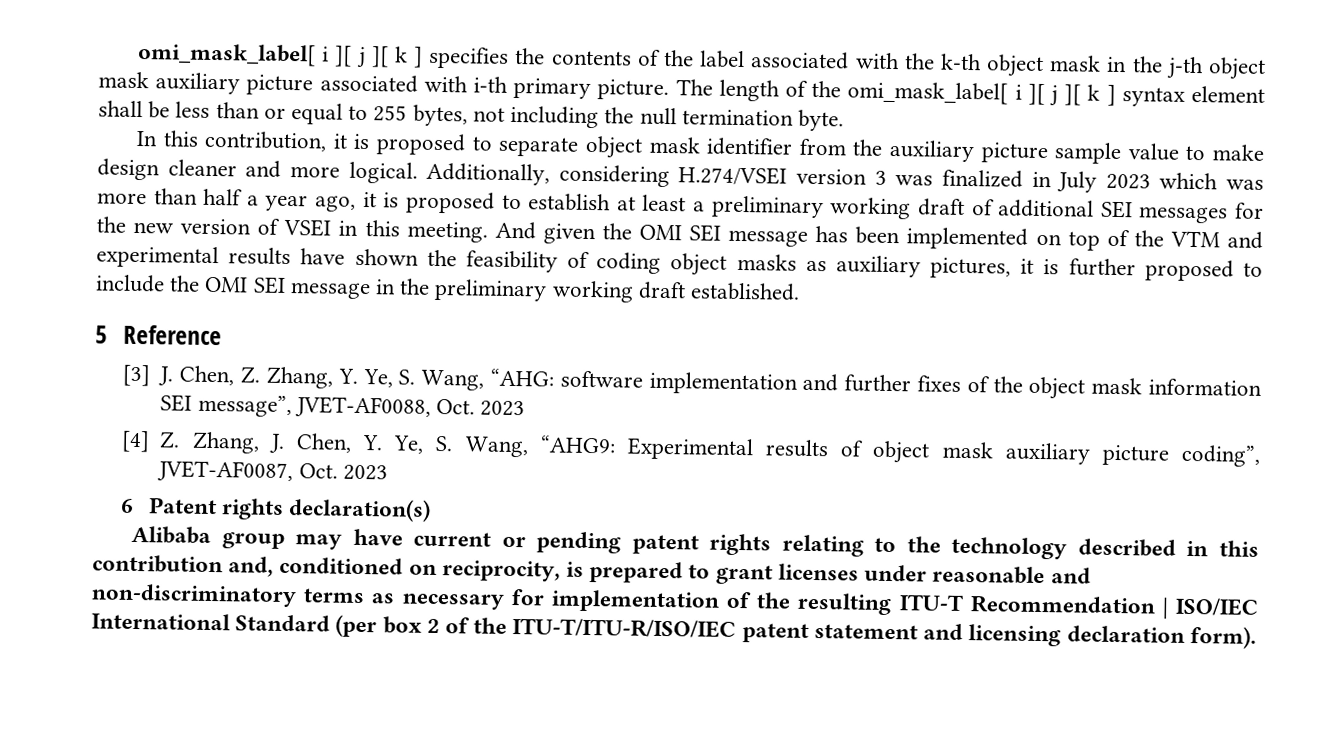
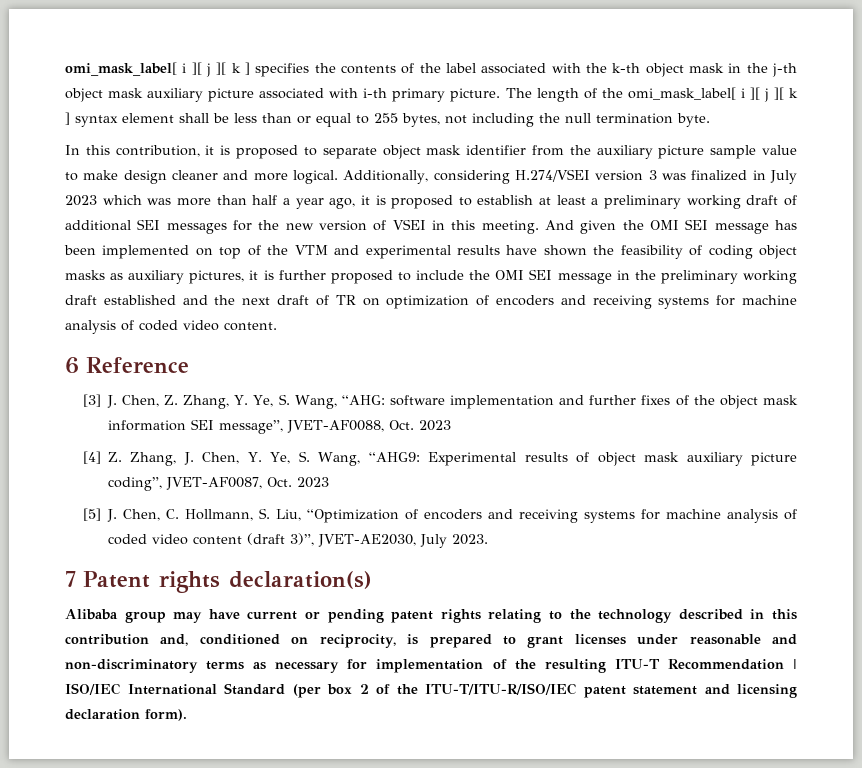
- And given the OMI SEI message has been implemented on top of the VTM and experimental results have shown the feasibility of coding object masks as auxiliary pictures, it is further proposed to include the OMI SEI message in the preliminary working draft established.
- 5 Reference
+ And given the OMI SEI message has been implemented on top of the VTM and experimental results have shown the feasibility of coding object masks as auxiliary pictures, it is further proposed to include the OMI SEI message in the preliminary working draft established and the next draft of TR on optimization of encoders and receiving systems for machine analysis of coded video content.
+ 6 Reference
- 6 Patent rights declaration(s)
+ [5] J. Chen, C. Hollmann, S. Liu, “Optimization of encoders and receiving systems for machine analysis of coded video content (draft 3)”, JVET-AE2030, July 2023.
+ 7 Patent rights declaration(s)

